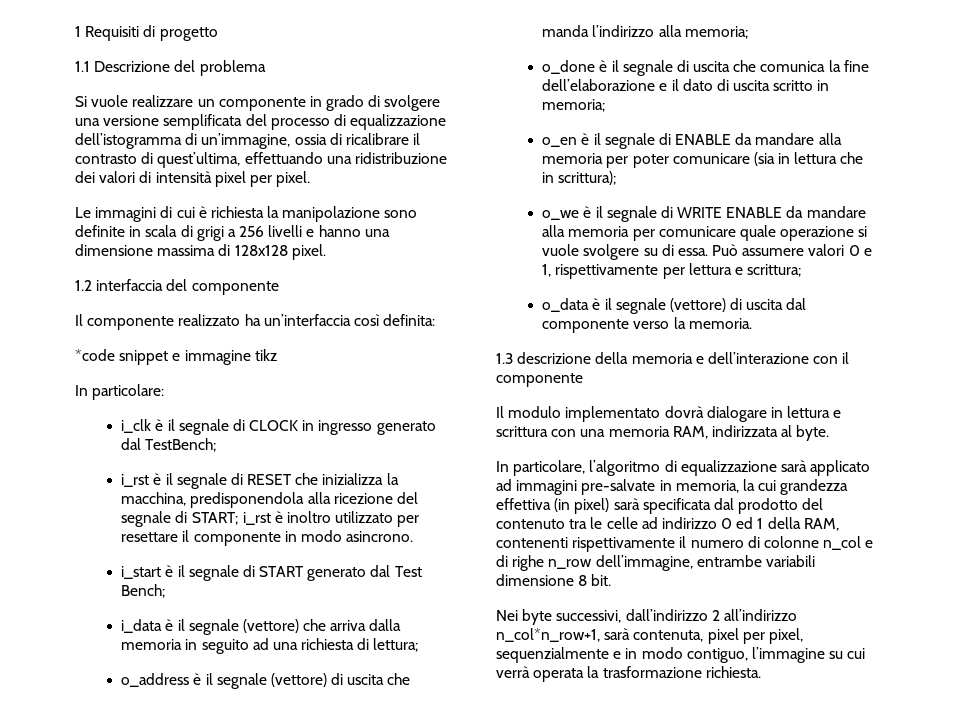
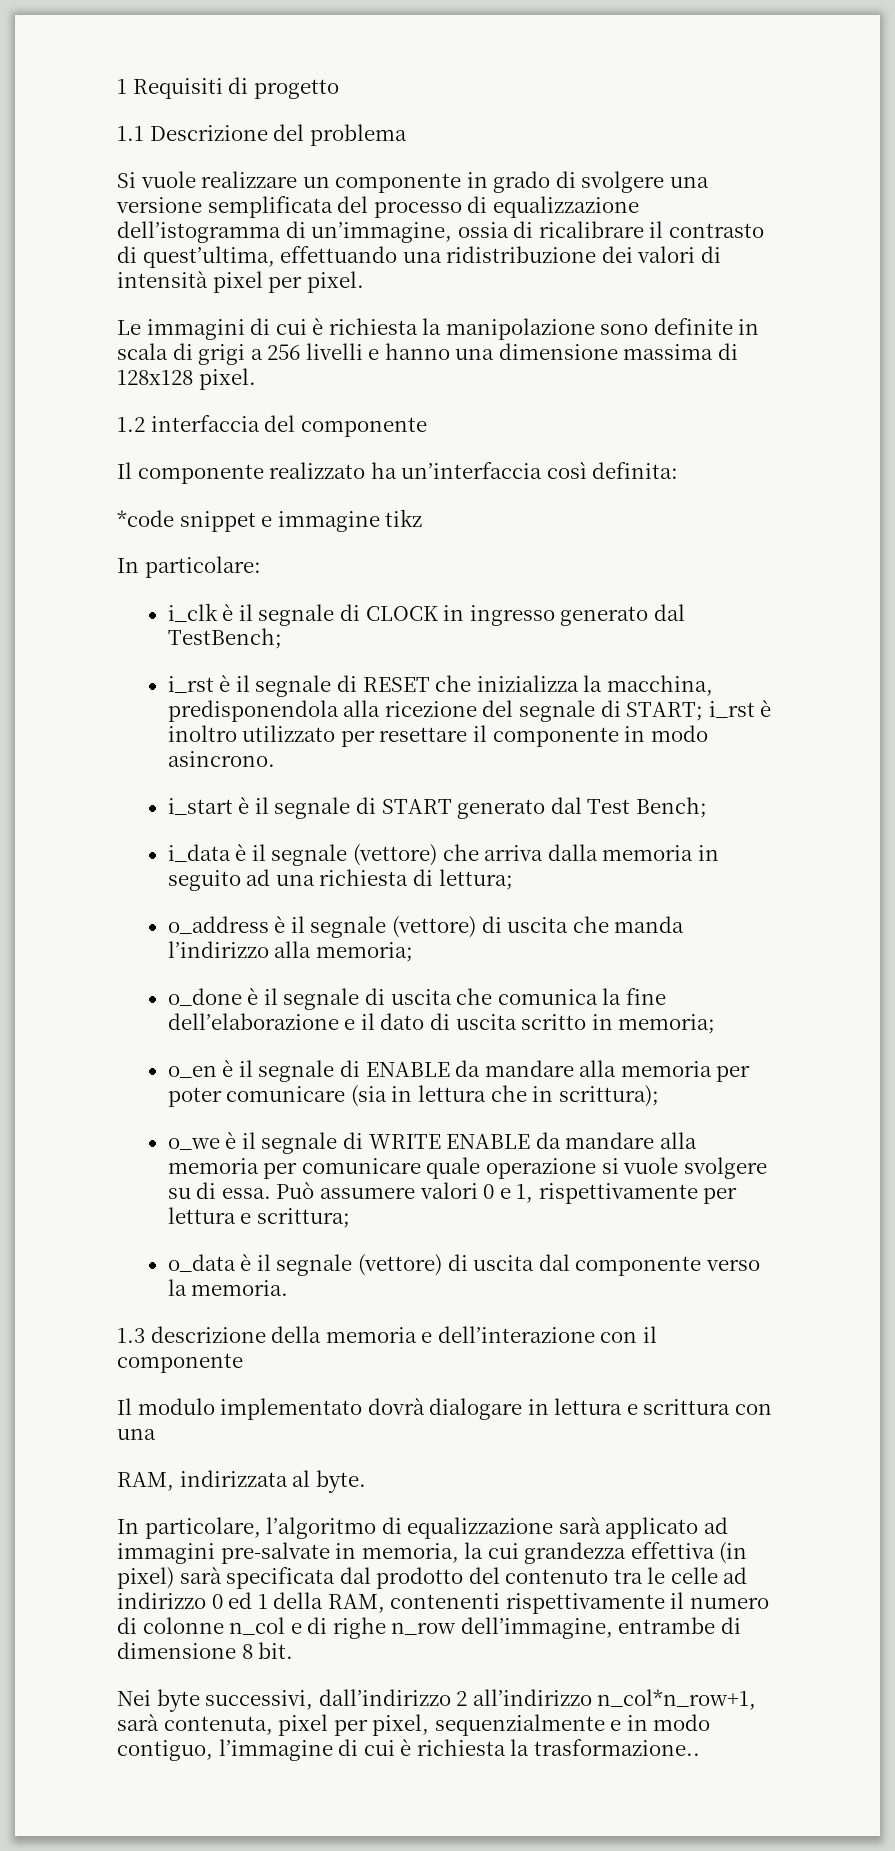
- Il modulo implementato dovrà dialogare in lettura e scrittura con una memoria RAM, indirizzata al byte.
+ Il modulo implementato dovrà dialogare in lettura e scrittura con una
+ RAM, indirizzata al byte.
- In particolare, l’algoritmo di equalizzazione sarà applicato ad immagini pre-salvate in memoria, la cui grandezza effettiva (in pixel) sarà specificata dal prodotto del contenuto tra le celle ad indirizzo 0 ed 1 della RAM, contenenti rispettivamente il numero di colonne n_col e di righe n_row dell’immagine, entrambe variabili dimensione 8 bit.
+ In particolare, l’algoritmo di equalizzazione sarà applicato ad immagini pre-salvate in memoria, la cui grandezza effettiva (in pixel) sarà specificata dal prodotto del contenuto tra le celle ad indirizzo 0 ed 1 della RAM, contenenti rispettivamente il numero di colonne n_col e di righe n_row dell’immagine, entrambe di dimensione 8 bit.
- Nei byte successivi, dall’indirizzo 2 all’indirizzo n_col*n_row+1, sarà contenuta, pixel per pixel, sequenzialmente e in modo contiguo, l’immagine su cui verrà operata la trasformazione richiesta.
+ Nei byte successivi, dall’indirizzo 2 all’indirizzo n_col*n_row+1, sarà contenuta, pixel per pixel, sequenzialmente e in modo contiguo, l’immagine di cui è richiesta la trasformazione..

